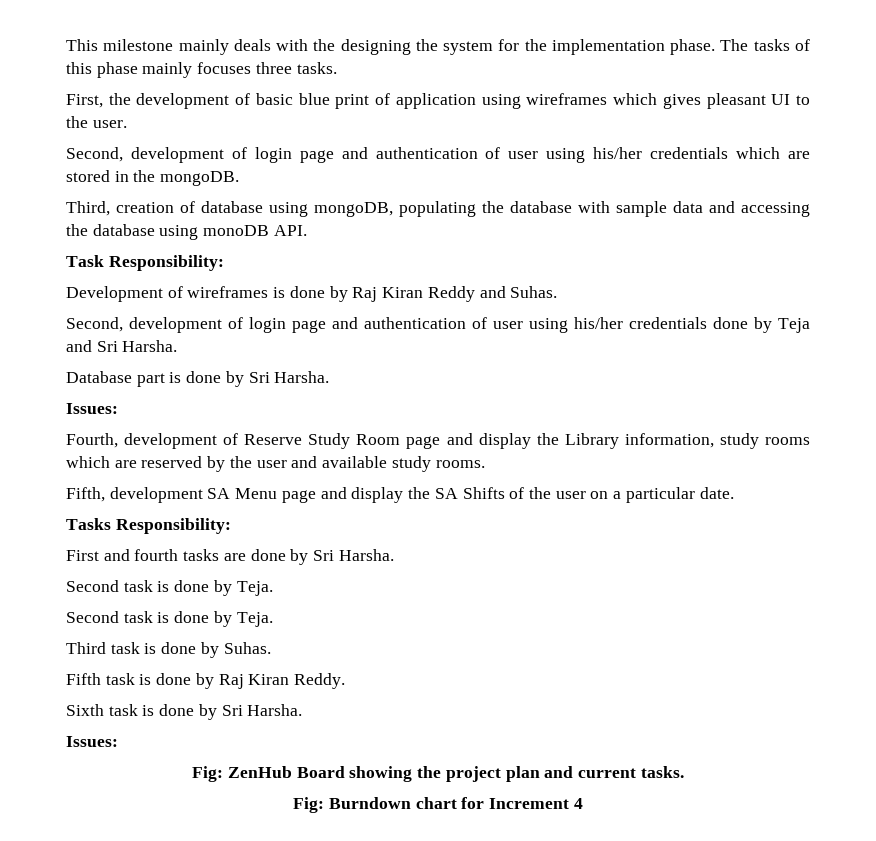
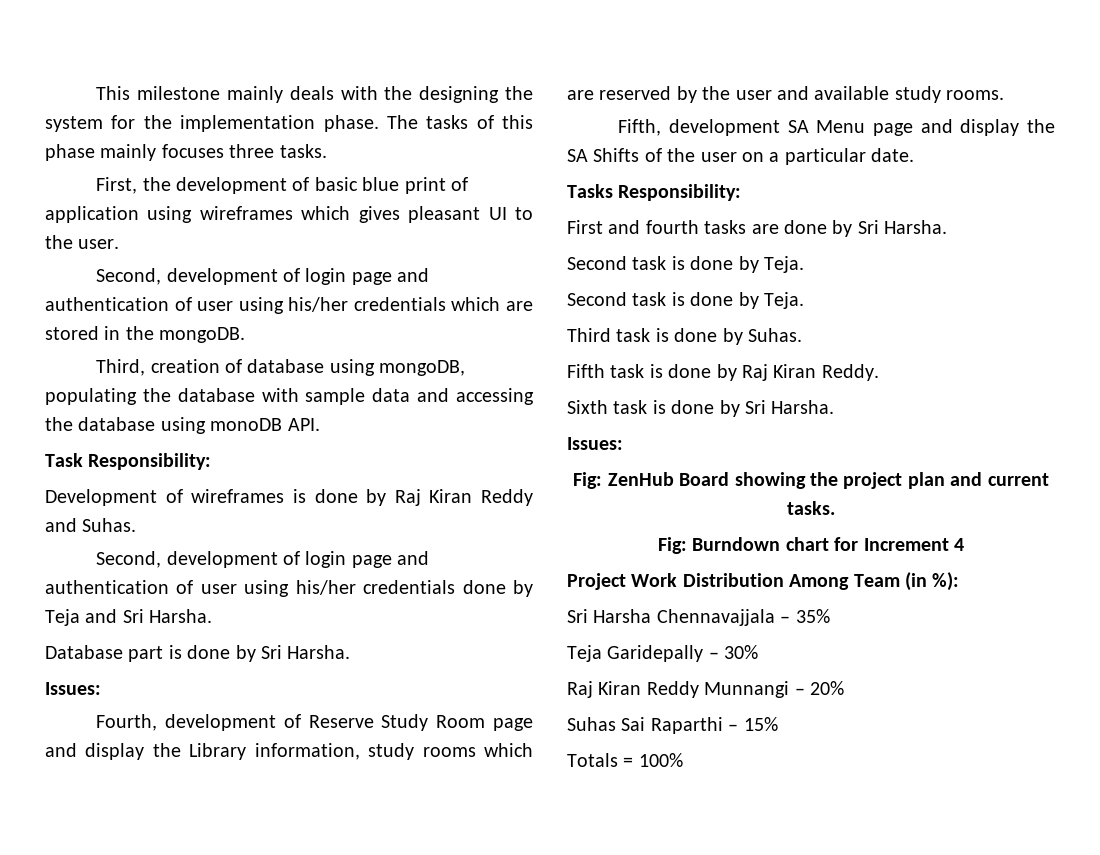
+ Project Work Distribution Among Team (in %):
+ Sri Harsha Chennavajjala – 35%
+ Teja Garidepally – 30%
+ Raj Kiran Reddy Munnangi – 20%
+ Suhas Sai Raparthi – 15%
+ Totals = 100%

